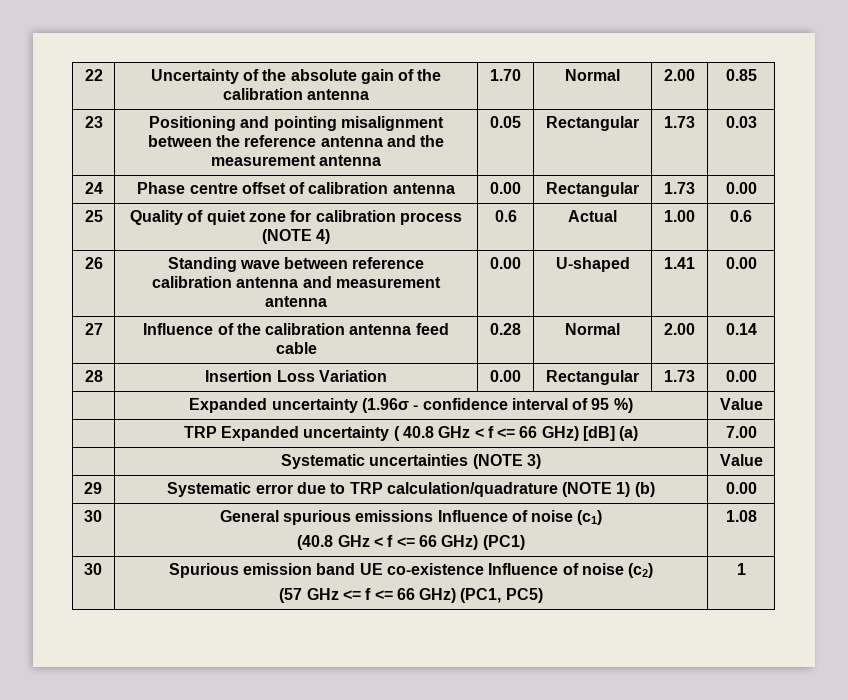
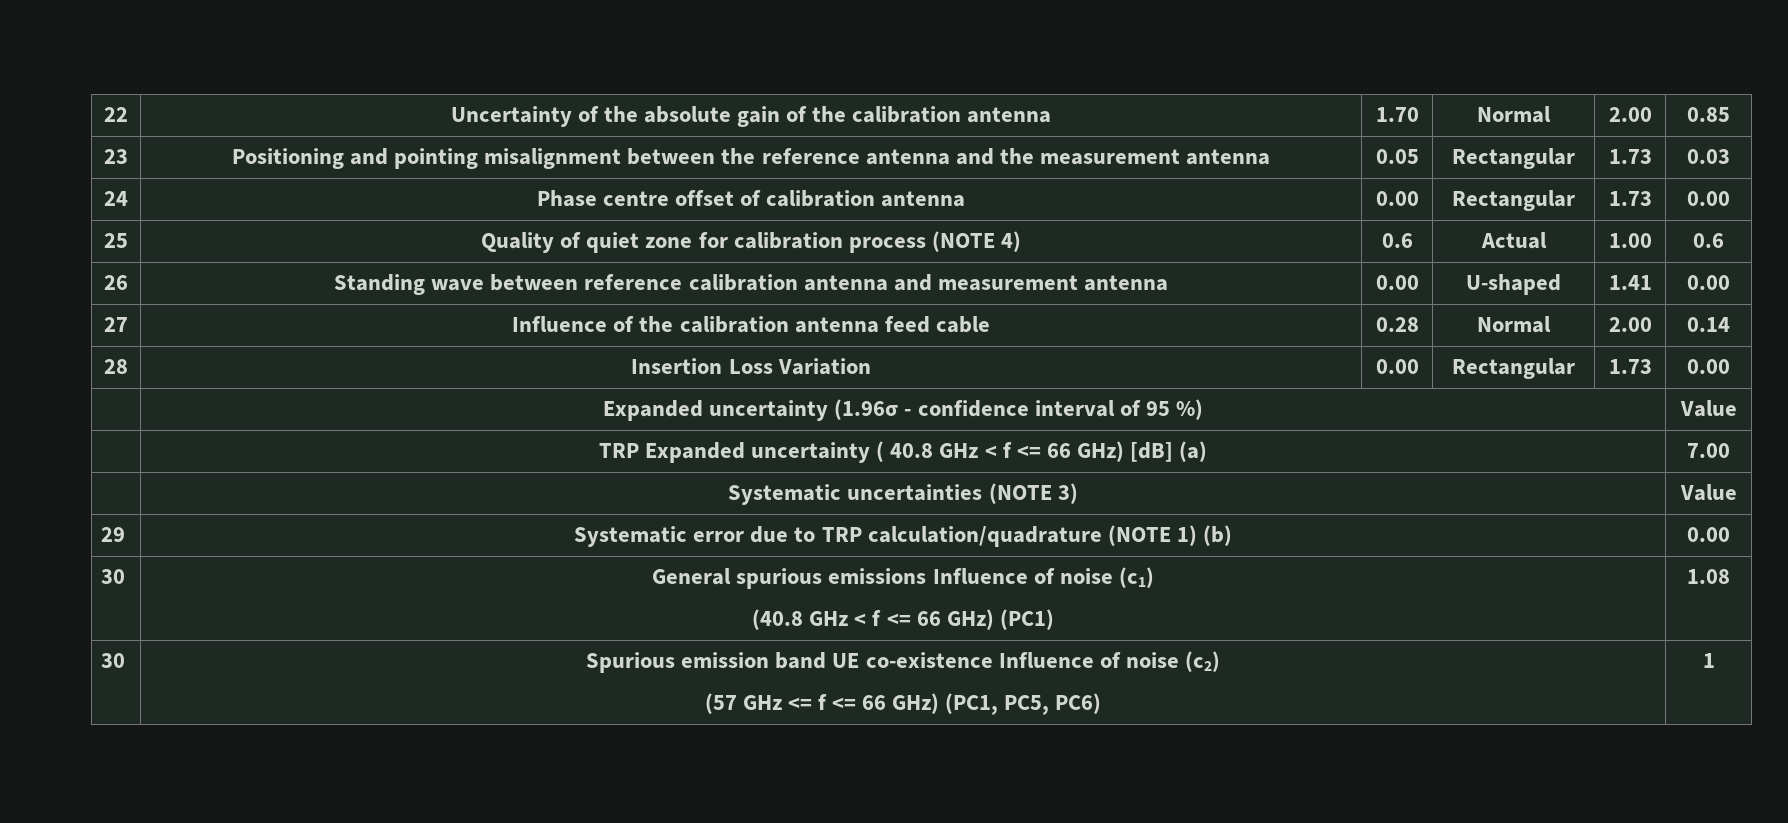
  30 | Spurious emission band UE co-existence Influence of noise (c2)
- (57 GHz <= f <= 66 GHz) (PC1, PC5) | 1
+ (57 GHz <= f <= 66 GHz) (PC1, PC5, PC6) | 1

